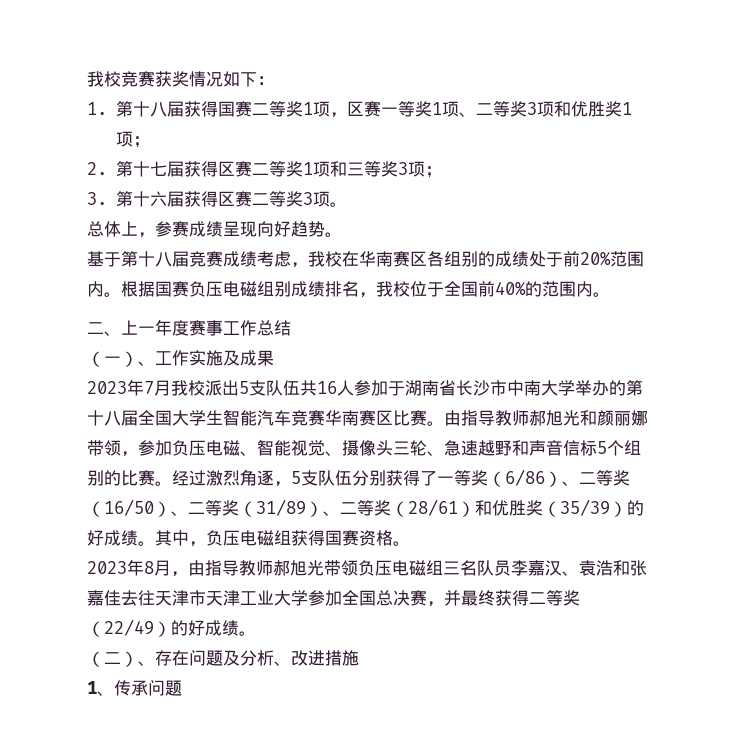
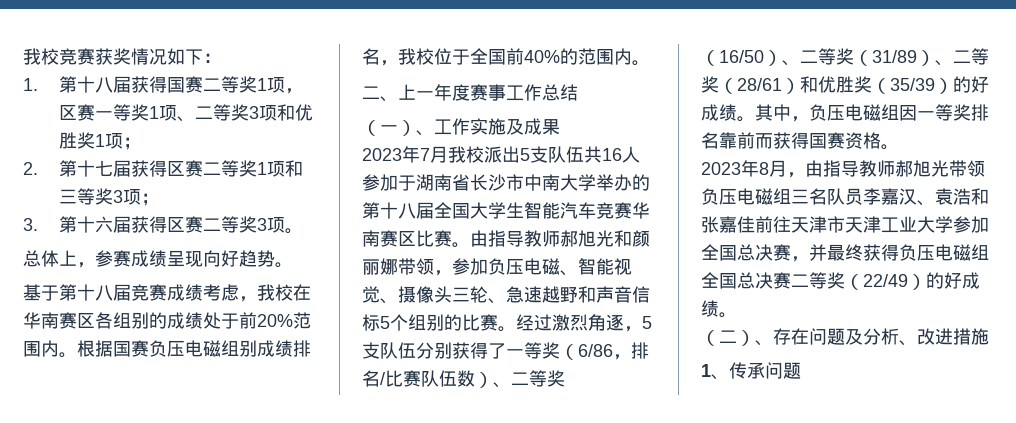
- 经过激烈角逐，5支队伍分别获得了一等奖（6/86）、二等奖（16/50）、二等奖（31/89）、二等奖（28/61）和优胜奖（35/39）的好成绩。
+ 经过激烈角逐，5支队伍分别获得了一等奖（6/86，排名/比赛队伍数）、二等奖（16/50）、二等奖（31/89）、二等奖（28/61）和优胜奖（35/39）的好成绩。
- 其中，负压电磁组获得国赛资格。
+ 其中，负压电磁组因一等奖排名靠前而获得国赛资格。
- 2023年8月，由指导教师郝旭光带领负压电磁组三名队员李嘉汉、袁浩和张嘉佳去往天津市天津工业大学参加全国总决赛，并最终获得二等奖（22/49）的好成绩。
+ 2023年8月，由指导教师郝旭光带领负压电磁组三名队员李嘉汉、袁浩和张嘉佳前往天津市天津工业大学参加全国总决赛，并最终获得负压电磁组全国总决赛二等奖（22/49）的好成绩。

